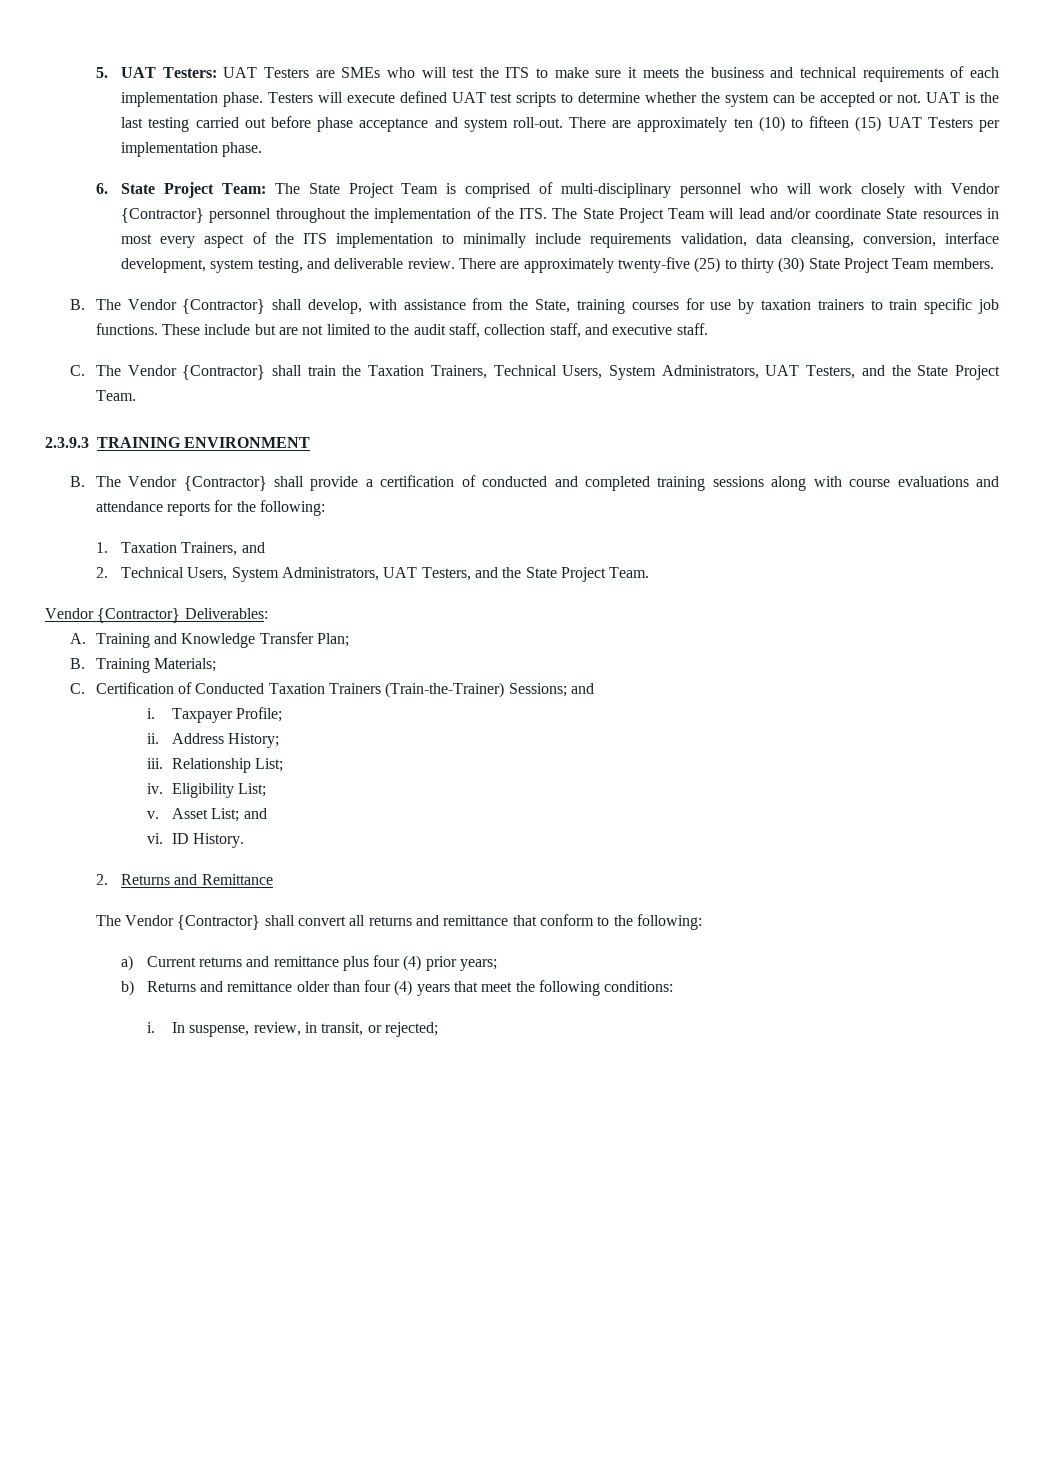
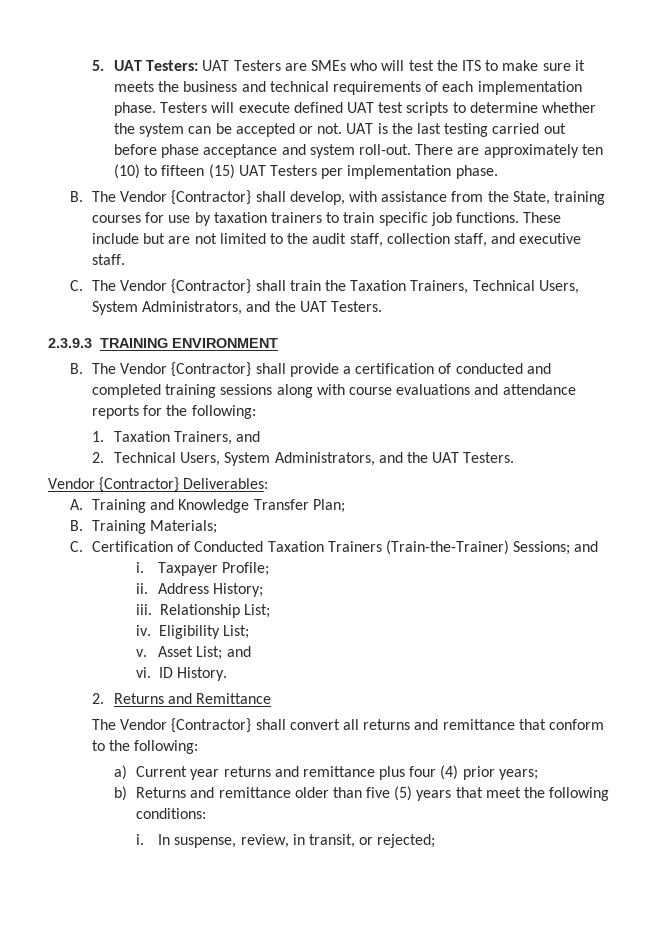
- 6. State Project Team: The State Project Team is comprised of multi-disciplinary personnel who will work closely with Vendor {Contractor} personnel throughout the implementation of the ITS. The State Project Team will lead and/or coordinate State resources in most every aspect of the ITS implementation to minimally include requirements validation, data cleansing, conversion, interface development, system testing, and deliverable review. There are approximately twenty-five (25) to thirty (30) State Project Team members.
- C. The Vendor {Contractor} shall train the Taxation Trainers, Technical Users, System Administrators, UAT Testers, and the State Project Team.
+ C. The Vendor {Contractor} shall train the Taxation Trainers, Technical Users, System Administrators, and the UAT Testers.
- 2. Technical Users, System Administrators, UAT Testers, and the State Project Team.
+ 2. Technical Users, System Administrators, and the UAT Testers.
- a) Current returns and remittance plus four (4) prior years;
+ a) Current year returns and remittance plus four (4) prior years;
- b) Returns and remittance older than four (4) years that meet the following conditions:
+ b) Returns and remittance older than five (5) years that meet the following conditions:

